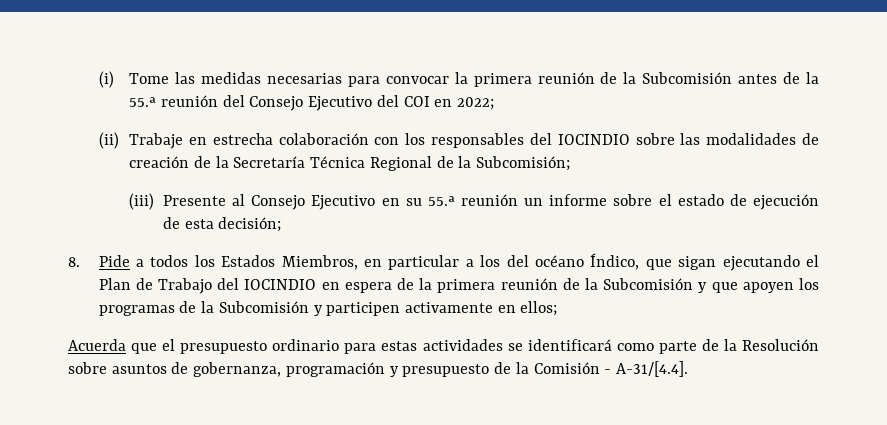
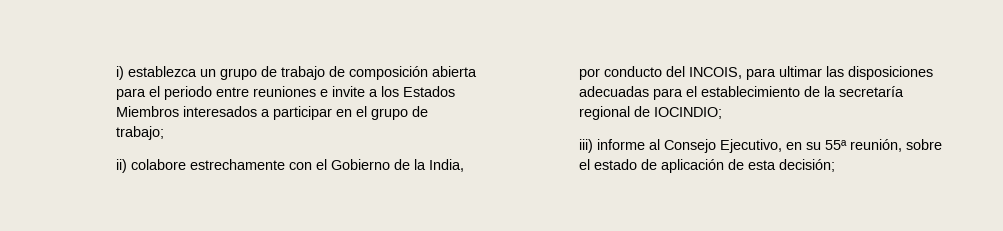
- (i) Tome las medidas necesarias para convocar la primera reunión de la Subcomisión antes de la 55.ª reunión del Consejo Ejecutivo del COI en 2022;
- (ii) Trabaje en estrecha colaboración con los responsables del IOCINDIO sobre las modalidades de creación de la Secretaría Técnica Regional de la Subcomisión;
- (iii) Presente al Consejo Ejecutivo en su 55.ª reunión un informe sobre el estado de ejecución de esta decisión;
+ i) establezca un grupo de trabajo de composición abierta para el periodo entre reuniones e invite a los Estados Miembros interesados a participar en el grupo de trabajo;
+ ii) colabore estrechamente con el Gobierno de la India, por conducto del INCOIS, para ultimar las disposiciones adecuadas para el establecimiento de la secretaría regional de IOCINDIO;
+ iii) informe al Consejo Ejecutivo, en su 55ª reunión, sobre el estado de aplicación de esta decisión;
- 8. Pide a todos los Estados Miembros, en particular a los del océano Índico, que sigan ejecutando el Plan de Trabajo del IOCINDIO en espera de la primera reunión de la Subcomisión y que apoyen los programas de la Subcomisión y participen activamente en ellos;
- Acuerda que el presupuesto ordinario para estas actividades se identificará como parte de la Resolución sobre asuntos de gobernanza, programación y presupuesto de la Comisión - A-31/[4.4].

